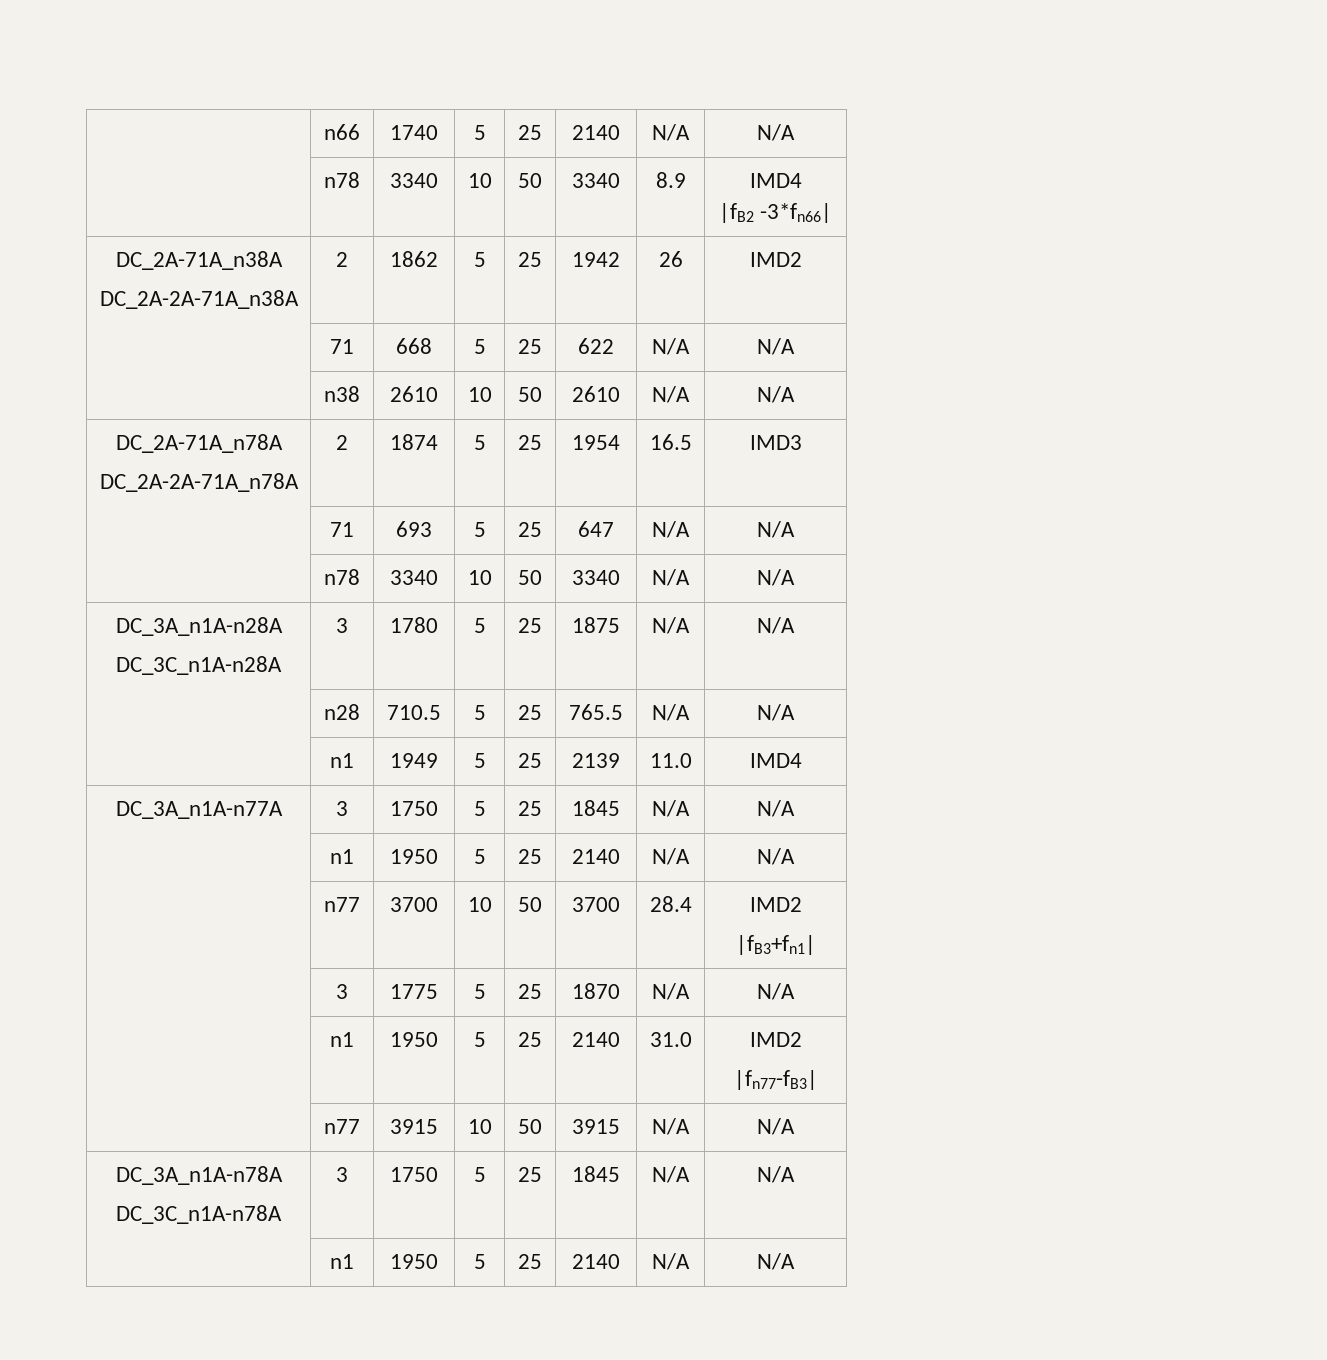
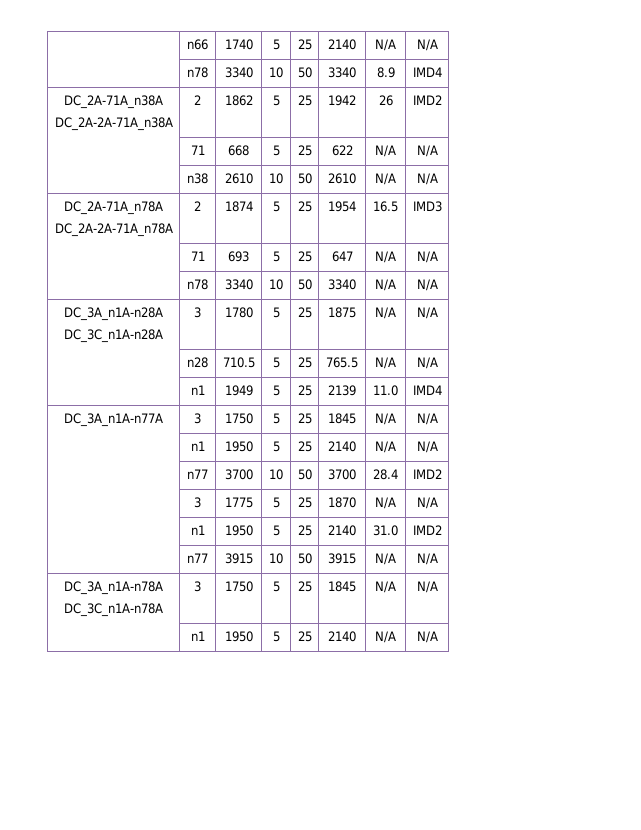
  | n78 | 3340 | 10 | 50 | 3340 | 8.9 | IMD4
- |fB2 -3*fn66|
  | n77 | 3700 | 10 | 50 | 3700 | 28.4 | IMD2
- |fB3+fn1|
  | n1 | 1950 | 5 | 25 | 2140 | 31.0 | IMD2
- |fn77-fB3|

